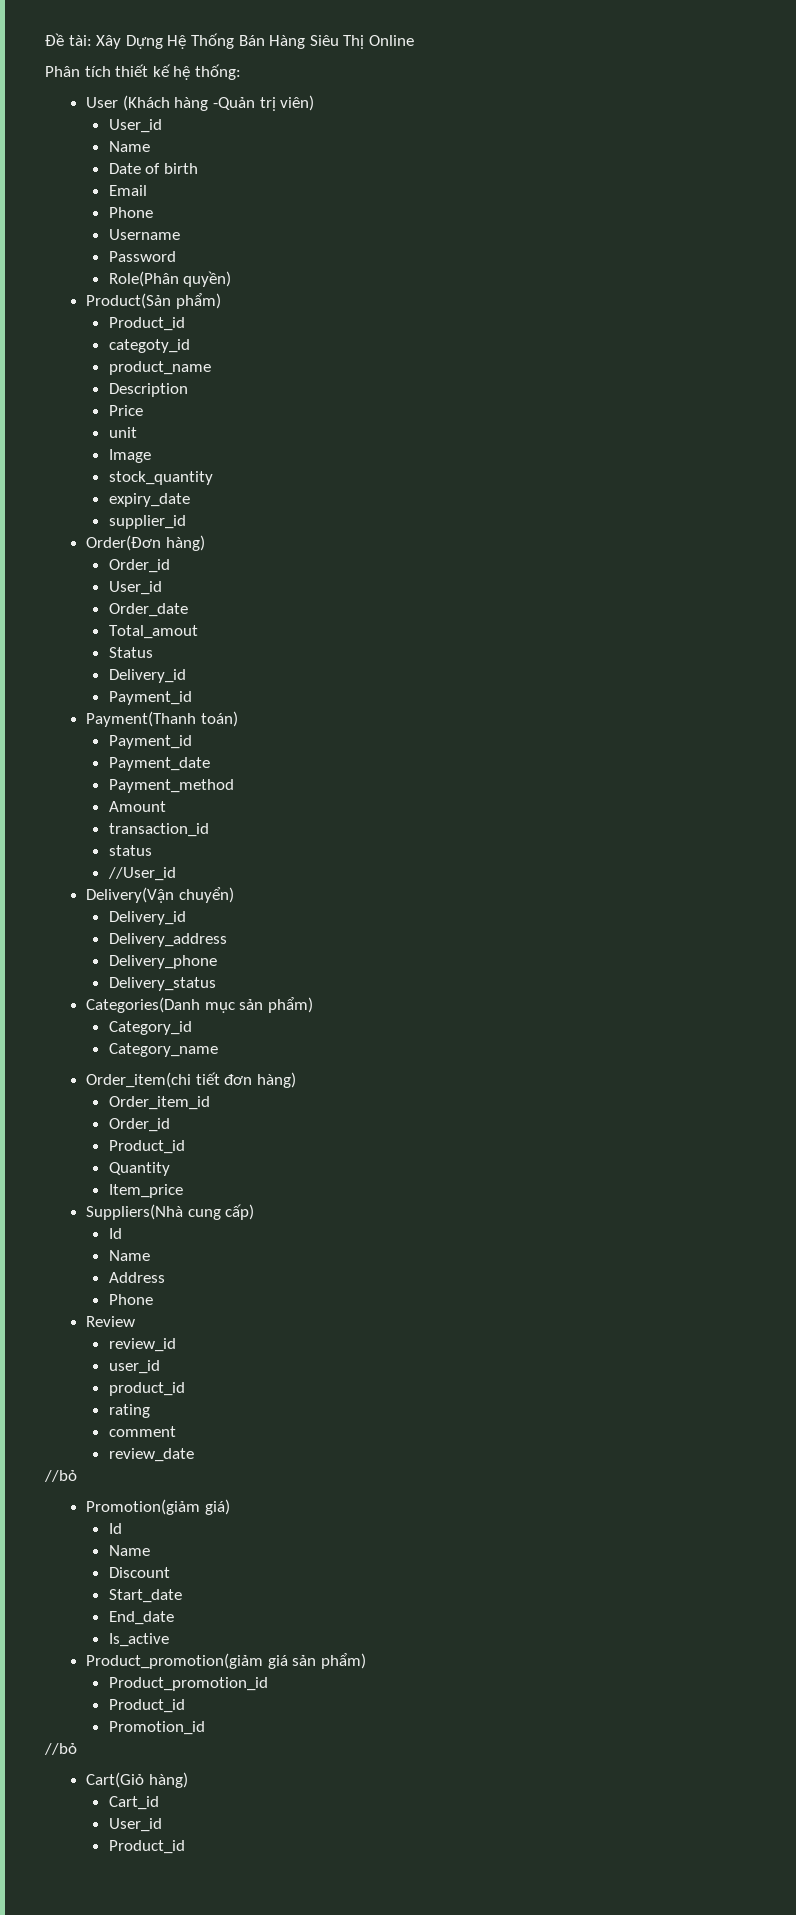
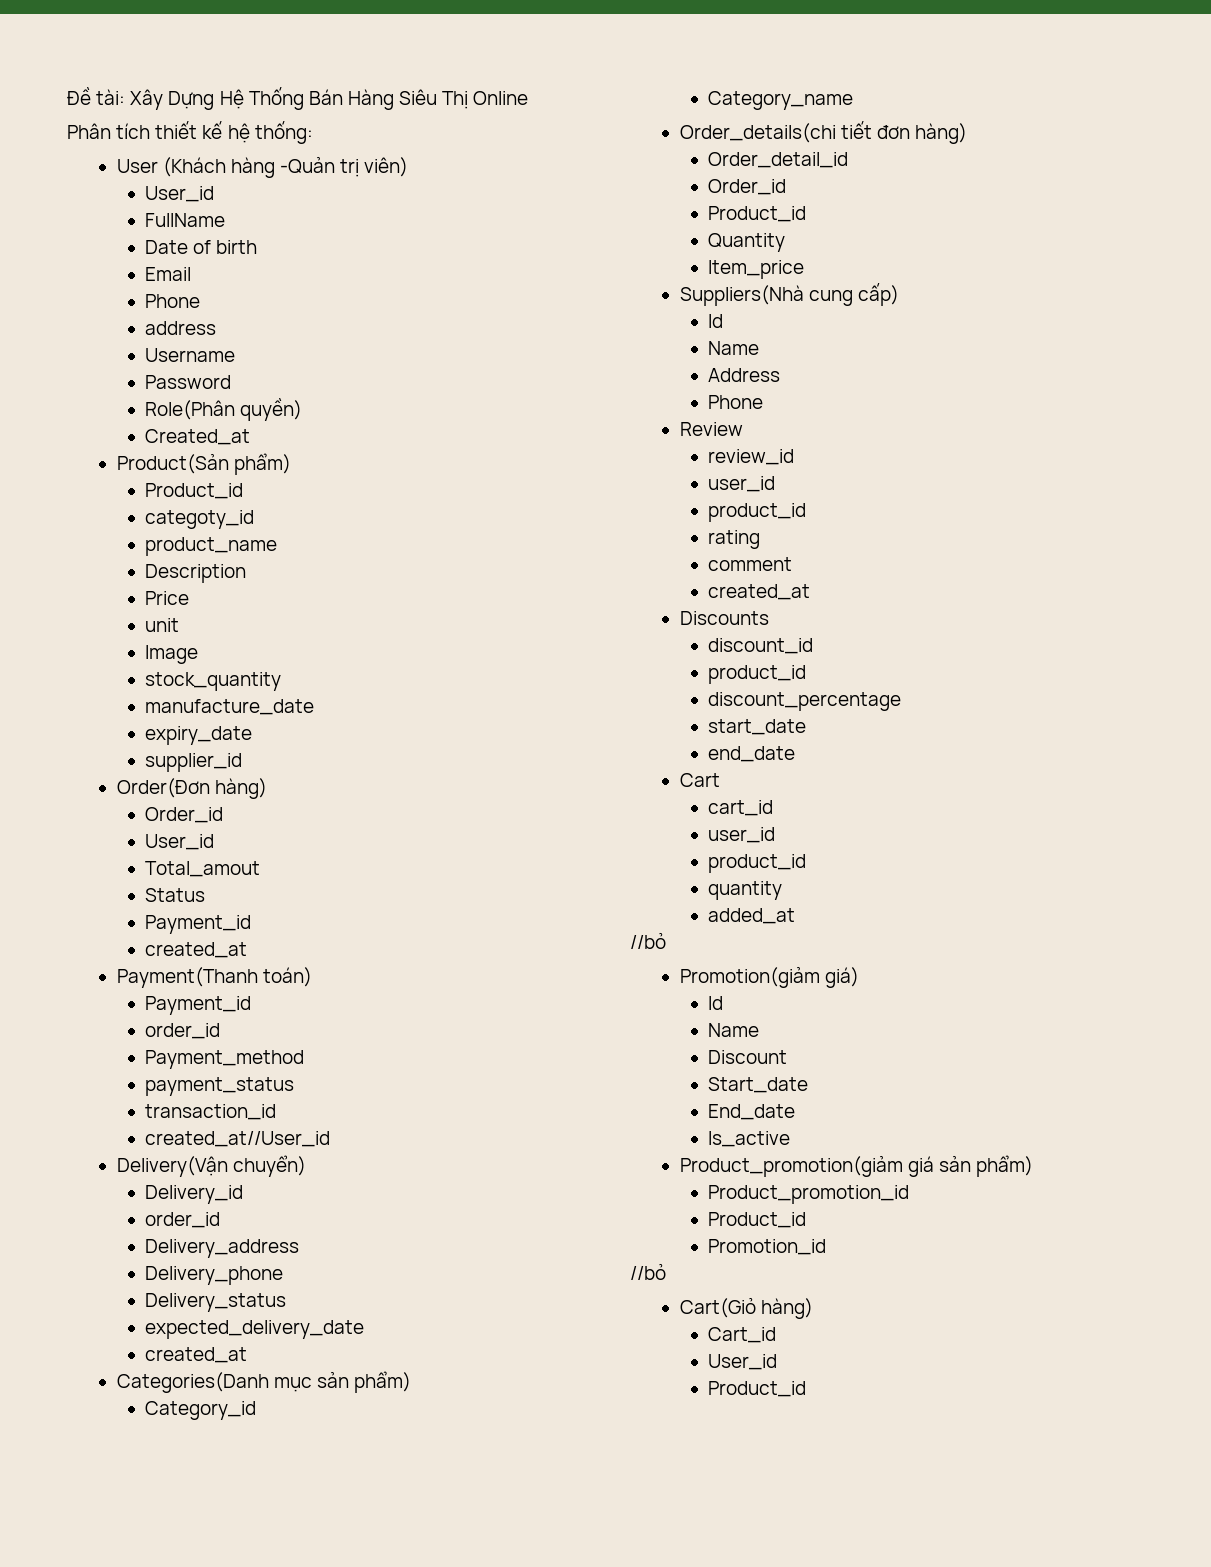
  User (Khách hàng -Quản trị viên)
  User_id
- Name
+ FullName
+ address
+ Created_at
+ manufacture_date
- Order_date
  Status
- Delivery_id
  Payment_id
+ created_at
  Payment(Thanh toán)
  Payment_id
- Payment_date
+ order_id
- Amount
+ payment_status
- status
- //User_id
+ created_at//User_id
  Delivery(Vận chuyển)
  Delivery_id
+ order_id
+ expected_delivery_date
+ created_at
- Order_item(chi tiết đơn hàng)
+ Order_details(chi tiết đơn hàng)
- Order_item_id
+ Order_detail_id
  comment
- review_date
+ created_at
+ Discounts
+ discount_id
+ product_id
+ discount_percentage
+ start_date
+ end_date
+ Cart
+ cart_id
+ user_id
+ product_id
+ quantity
+ added_at

